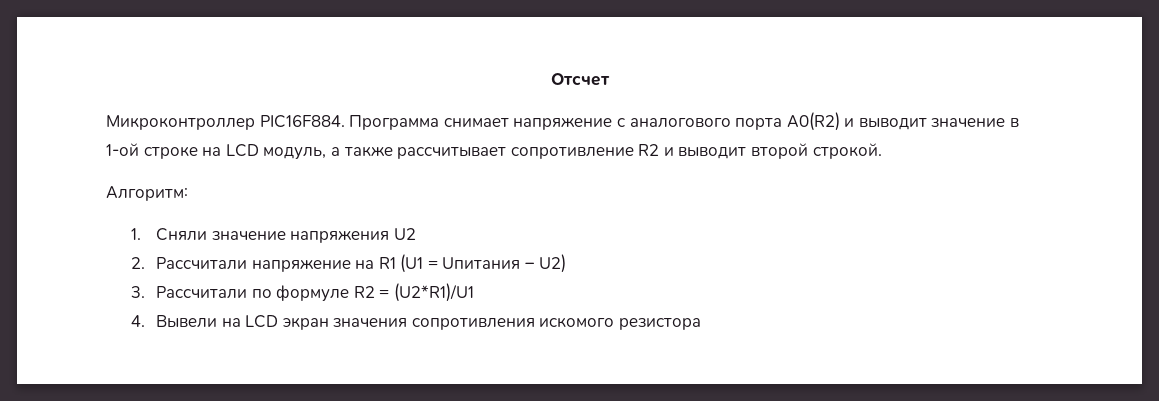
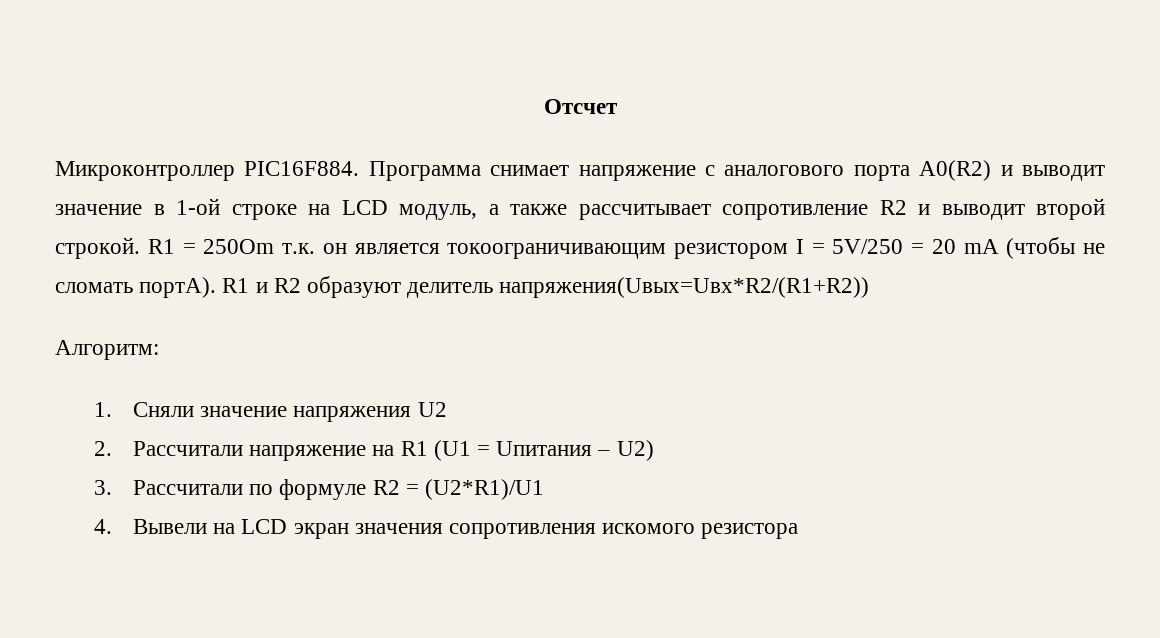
+ R1 = 250Om т.к. он является токоограничивающим резистором I = 5V/250 = 20 mA (чтобы не сломать портА). R1 и R2 образуют делитель напряжения(Uвых=Uвх*R2/(R1+R2))

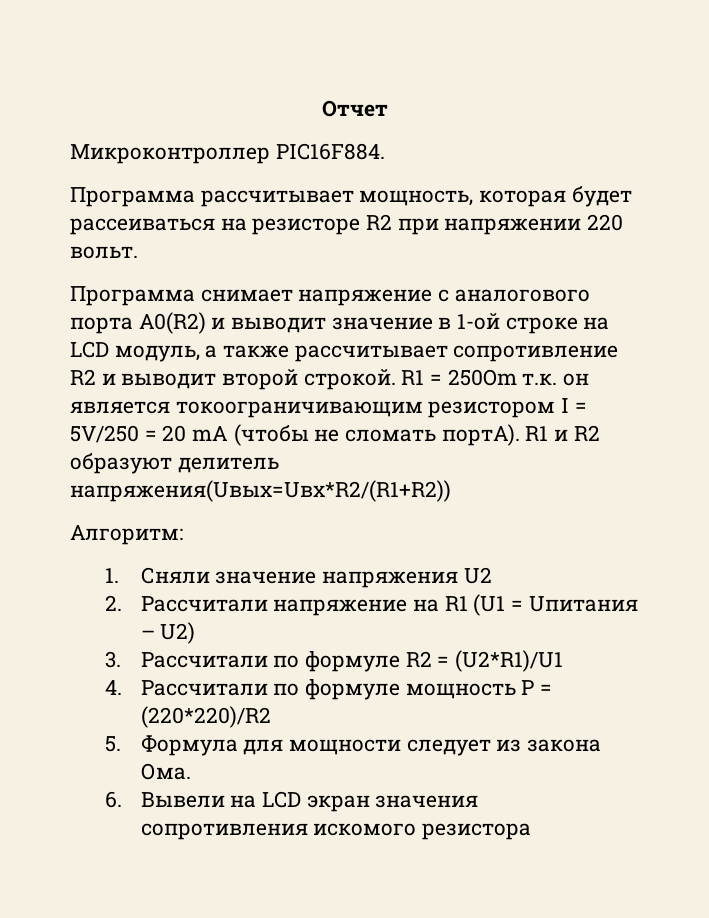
- Отсчет
+ Отчет
- Микроконтроллер PIC16F884. Программа снимает напряжение с аналогового порта А0(R2) и выводит значение в 1-ой строке на LCD модуль, а также рассчитывает сопротивление R2 и выводит второй строкой.
+ Микроконтроллер PIC16F884.
+ Программа рассчитывает мощность, которая будет рассеиваться на резисторе R2 при напряжении 220 вольт.
+ Программа снимает напряжение с аналогового порта А0(R2) и выводит значение в 1-ой строке на LCD модуль, а также рассчитывает сопротивление R2 и выводит второй строкой.
- 4. Вывели на LCD экран значения сопротивления искомого резистора
+ 4. Рассчитали по формуле мощность P = (220*220)/R2
+ 5. Формула для мощности следует из закона Ома.
+ 6. Вывели на LCD экран значения сопротивления искомого резистора

